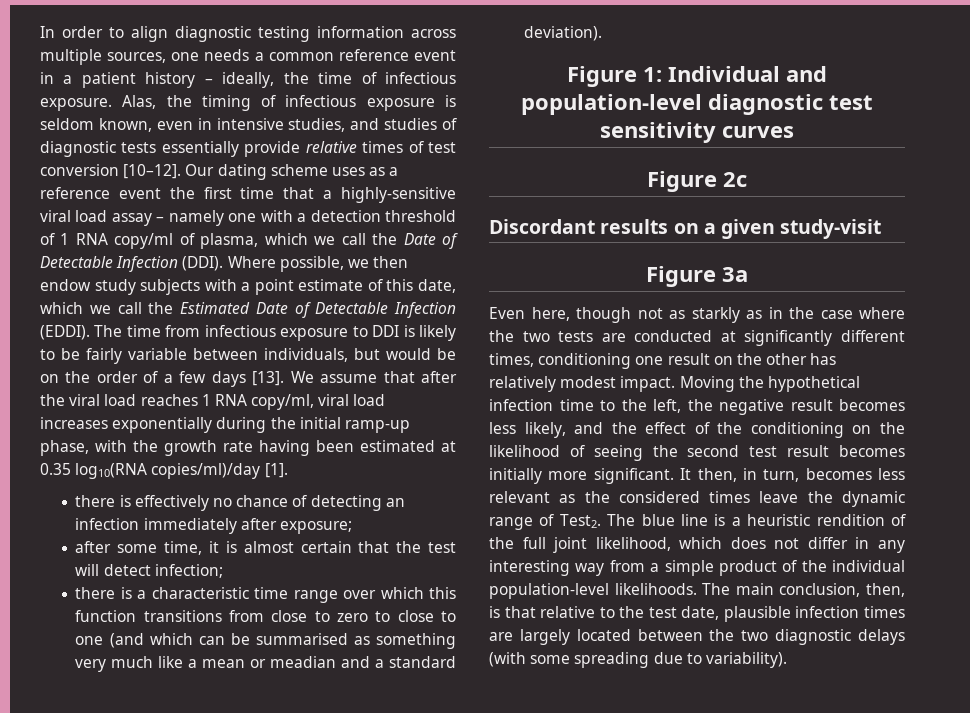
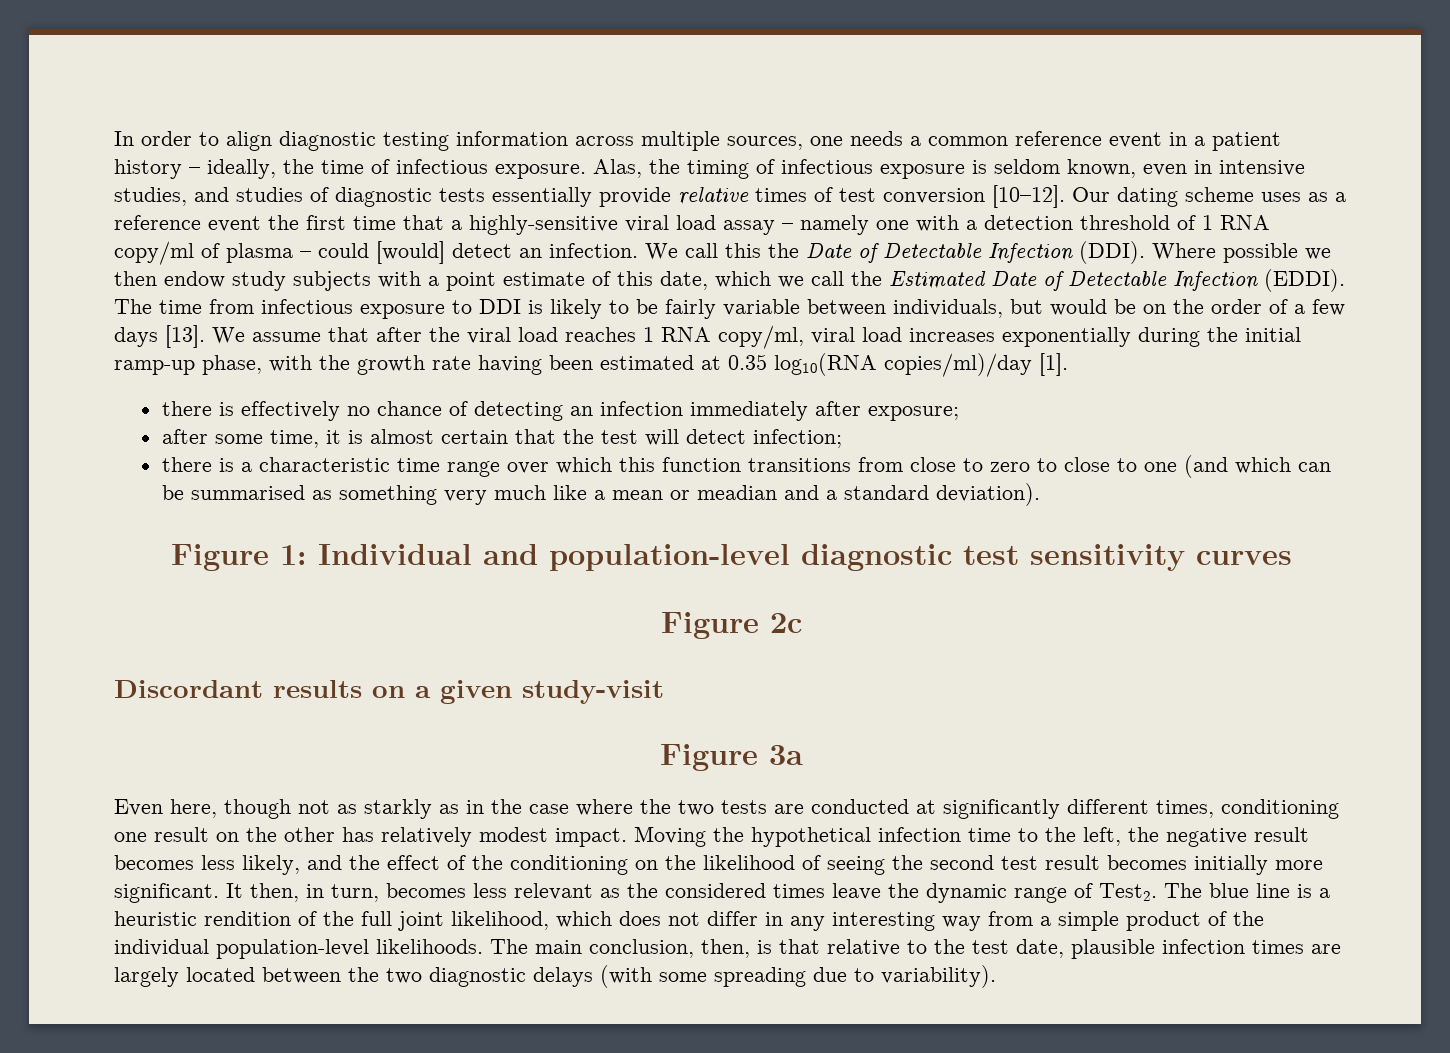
- Our dating scheme uses as a reference event the first time that a highly-sensitive viral load assay – namely one with a detection threshold of 1 RNA copy/ml of plasma, which we call the Date of Detectable Infection (DDI).
+ Our dating scheme uses as a reference event the first time that a highly-sensitive viral load assay – namely one with a detection threshold of 1 RNA copy/ml of plasma – could [would] detect an infection. We call this the Date of Detectable Infection (DDI).
- Where possible, we then endow study subjects with a point estimate of this date, which we call the Estimated Date of Detectable Infection (EDDI).
+ Where possible we then endow study subjects with a point estimate of this date, which we call the Estimated Date of Detectable Infection (EDDI).

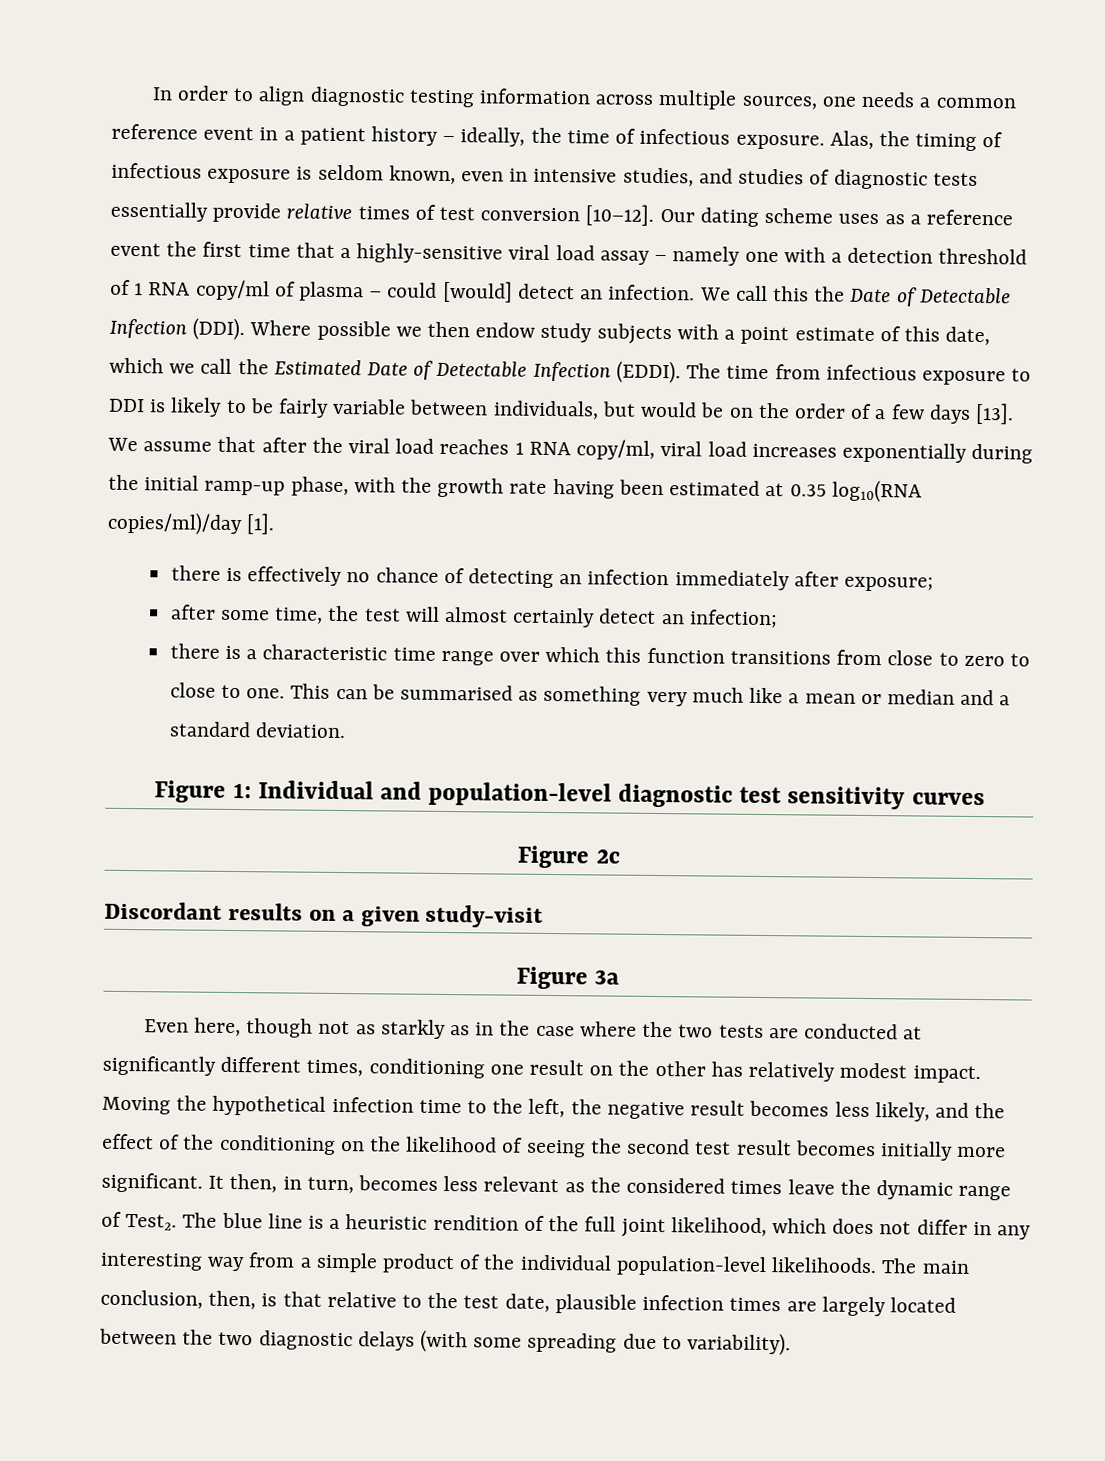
- after some time, it is almost certain that the test will detect infection;
+ after some time, the test will almost certainly detect an infection;
- there is a characteristic time range over which this function transitions from close to zero to close to one (and which can be summarised as something very much like a mean or meadian and a standard deviation).
+ there is a characteristic time range over which this function transitions from close to zero to close to one. This can be summarised as something very much like a mean or median and a standard deviation.

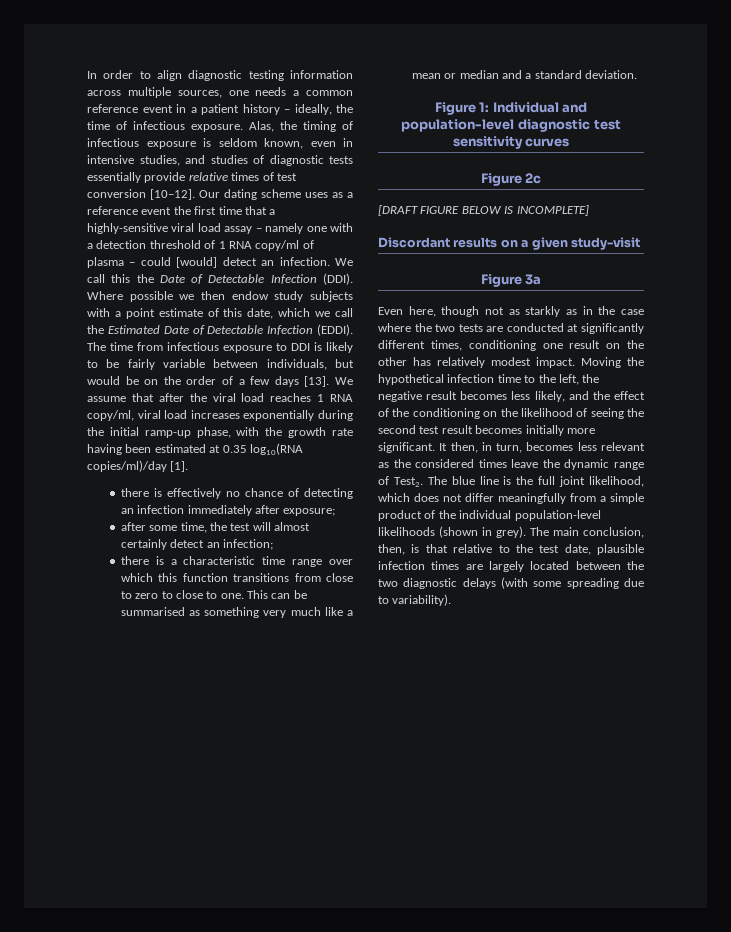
+ [DRAFT FIGURE BELOW IS INCOMPLETE]
- The blue line is a heuristic rendition of the full joint likelihood, which does not differ in any interesting way from a simple product of the individual population-level likelihoods.
+ The blue line is the full joint likelihood, which does not differ meaningfully from a simple product of the individual population-level likelihoods (shown in grey).

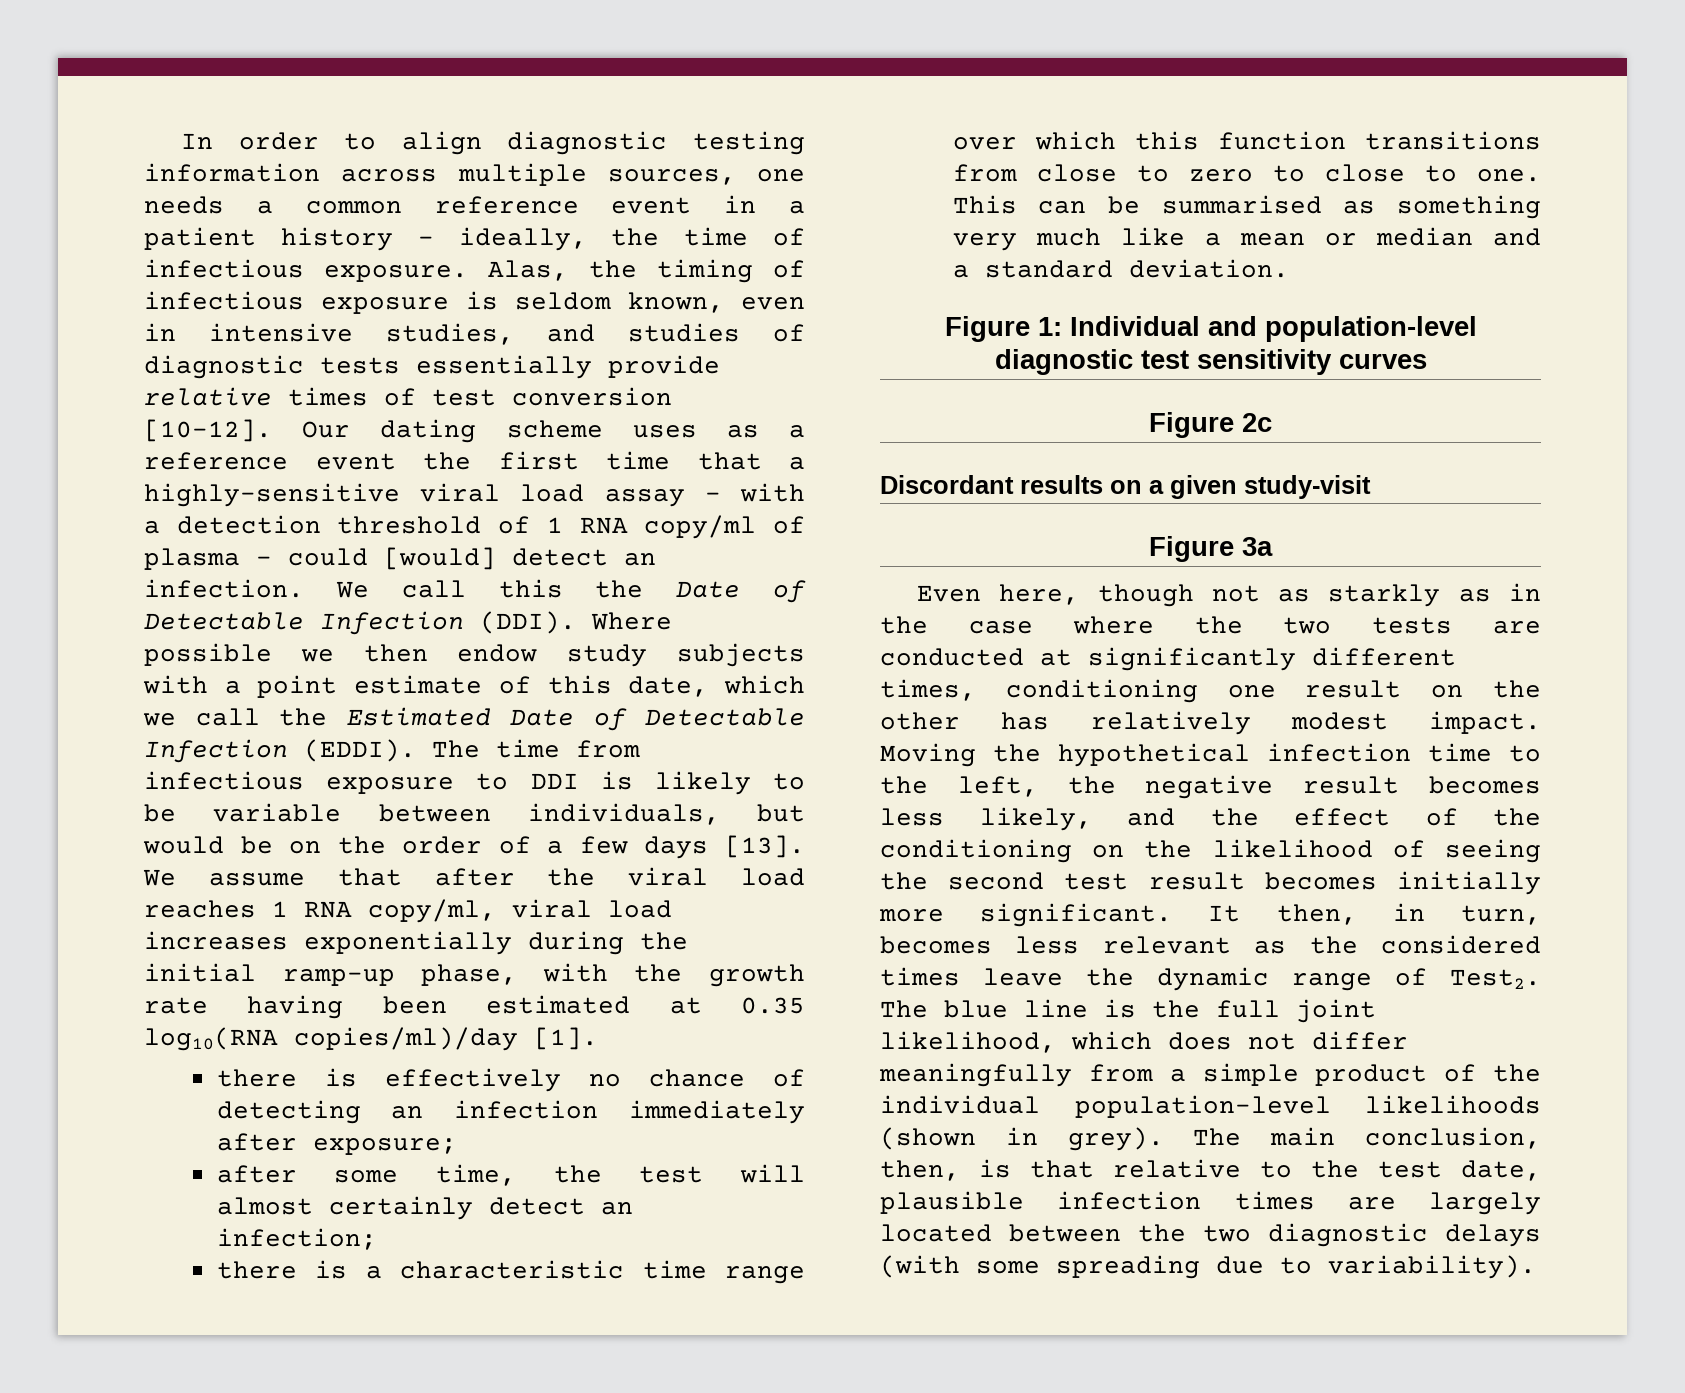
- Our dating scheme uses as a reference event the first time that a highly-sensitive viral load assay – namely one with a detection threshold of 1 RNA copy/ml of plasma – could [would] detect an infection.
+ Our dating scheme uses as a reference event the first time that a highly-sensitive viral load assay – with a detection threshold of 1 RNA copy/ml of plasma – could [would] detect an infection.
- The time from infectious exposure to DDI is likely to be fairly variable between individuals, but would be on the order of a few days [13].
+ The time from infectious exposure to DDI is likely to be variable between individuals, but would be on the order of a few days [13].
- [DRAFT FIGURE BELOW IS INCOMPLETE]

